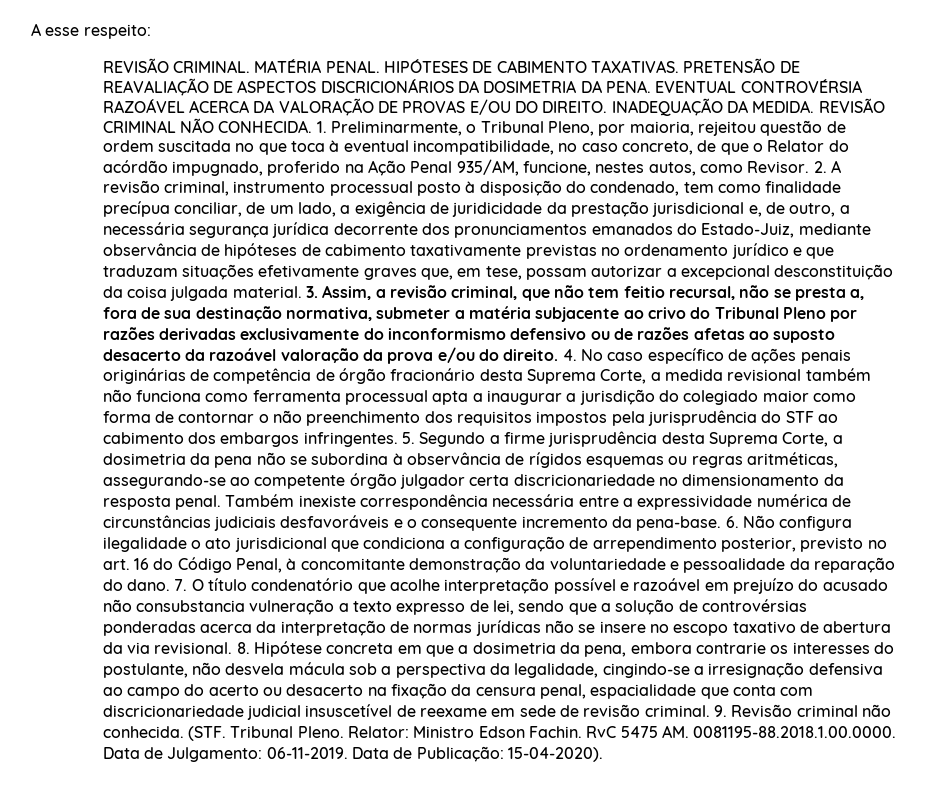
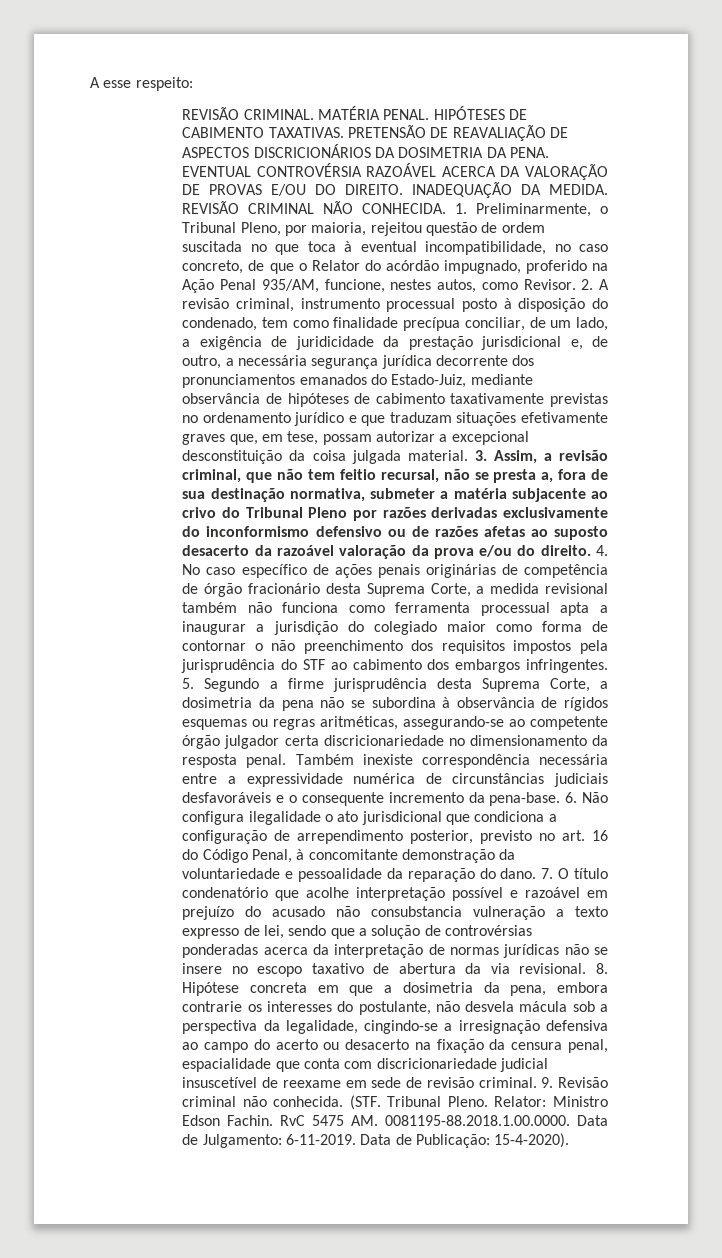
- RvC 5475 AM. 0081195-88.2018.1.00.0000. Data de Julgamento: 06-11-2019.
+ RvC 5475 AM. 0081195-88.2018.1.00.0000. Data de Julgamento: 6-11-2019.
- Data de Publicação: 15-04-2020).
+ Data de Publicação: 15-4-2020).

